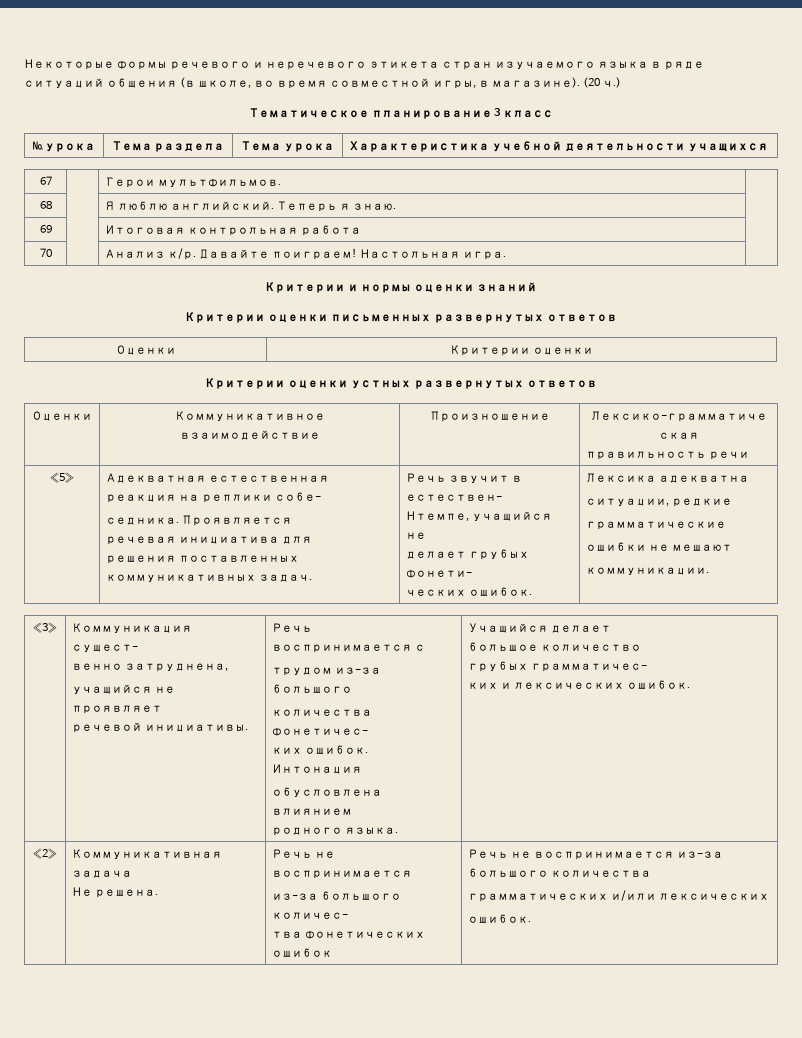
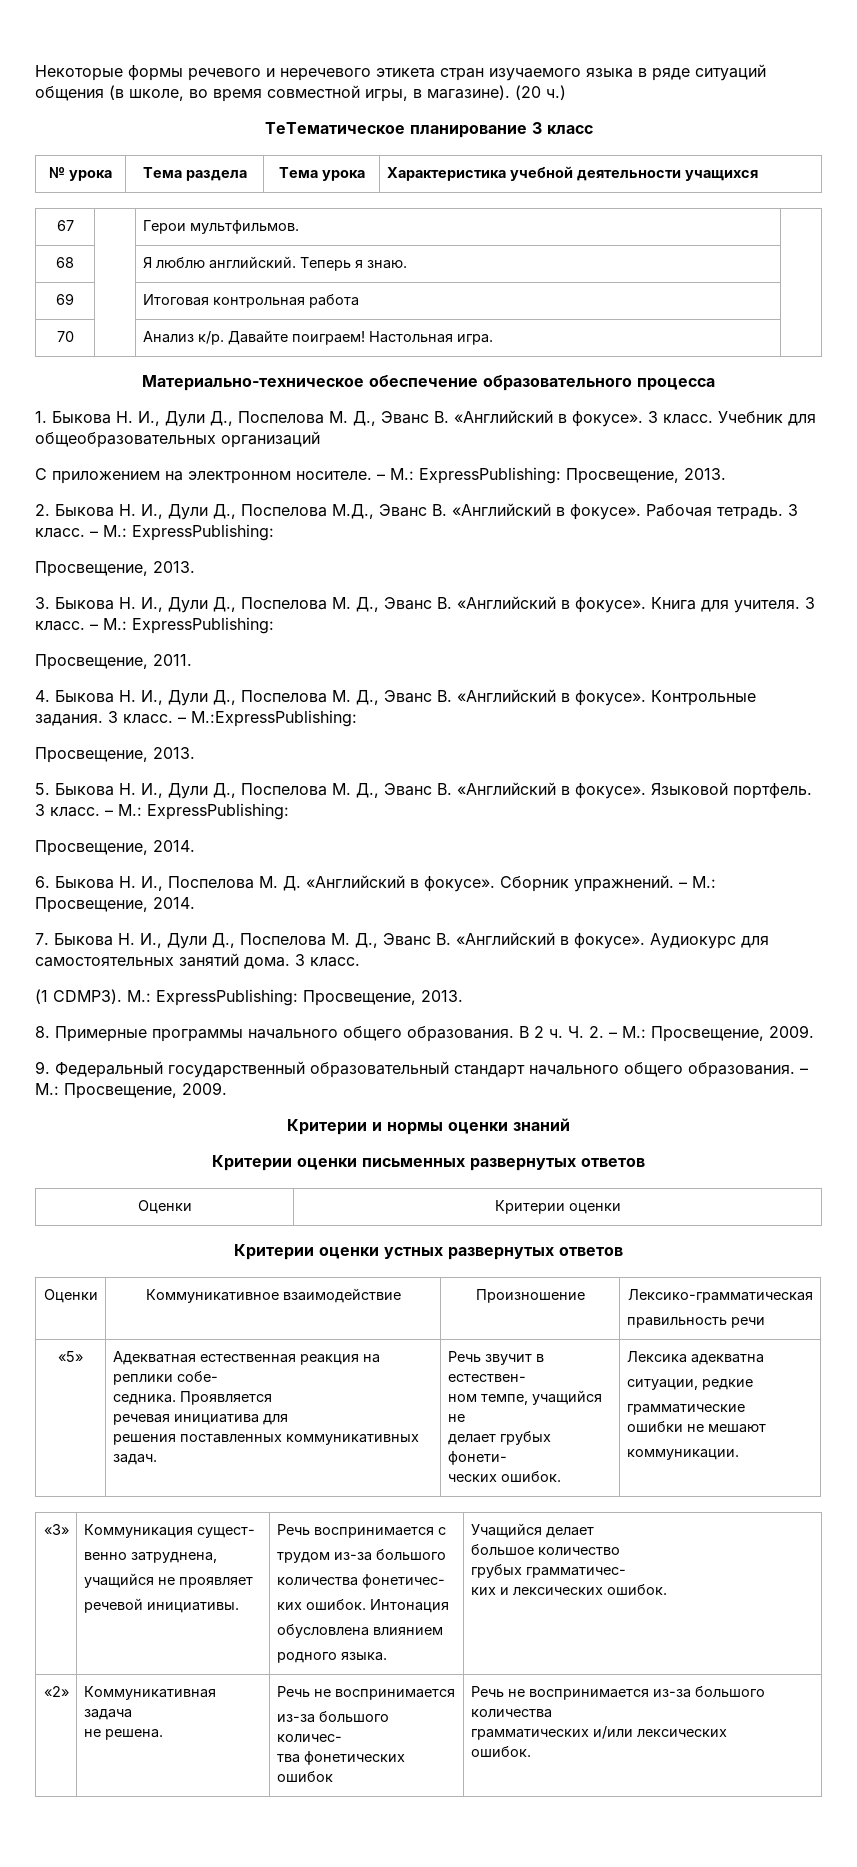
- Тематическое планирование 3 класс
+ ТеТематическое планирование 3 класс
+ Материально-техническое обеспечение образовательного процесса
+ 1. Быкова Н. И., Дули Д., Поспелова М. Д., Эванс В. «Английский в фокусе». 3 класс. Учебник для общеобразовательных организаций
+ С приложением на электронном носителе. – М.: ExpressPublishing: Просвещение, 2013.
+ 2. Быкова Н. И., Дули Д., Поспелова М.Д., Эванс В. «Английский в фокусе». Рабочая тетрадь. 3 класс. – М.: ExpressPublishing:
+ Просвещение, 2013.
+ 3. Быкова Н. И., Дули Д., Поспелова М. Д., Эванс В. «Английский в фокусе». Книга для учителя. 3 класс. – М.: ExpressPublishing:
+ Просвещение, 2011.
+ 4. Быкова Н. И., Дули Д., Поспелова М. Д., Эванс В. «Английский в фокусе». Контрольные задания. 3 класс. – М.:ExpressPublishing:
+ Просвещение, 2013.
+ 5. Быкова Н. И., Дули Д., Поспелова М. Д., Эванс В. «Английский в фокусе». Языковой портфель. 3 класс. – М.: ExpressPublishing:
+ Просвещение, 2014.
+ 6. Быкова Н. И., Поспелова М. Д. «Английский в фокусе». Сборник упражнений. – М.: Просвещение, 2014.
+ 7. Быкова Н. И., Дули Д., Поспелова М. Д., Эванс В. «Английский в фокусе». Аудиокурс для самостоятельных занятий дома. 3 класс.
+ (1 СDMP3). M.: ExpressPublishing: Просвещение, 2013.
+ 8. Примерные программы начального общего образования. В 2 ч. Ч. 2. – М.: Просвещение, 2009.
+ 9. Федеральный государственный образовательный стандарт начального общего образования. – М.: Просвещение, 2009.
  «5» | Адекватная естественная реакция на реплики собе-
  седника. Проявляется
  речевая инициатива для
  решения поставленных коммуникативных задач. | Речь звучит в естествен-
- Нтемпе, учащийся не
+ ном темпе, учащийся не
  «2» | Коммуникативная задача
- Не решена. | Речь не воспринимается
+ не решена. | Речь не воспринимается

